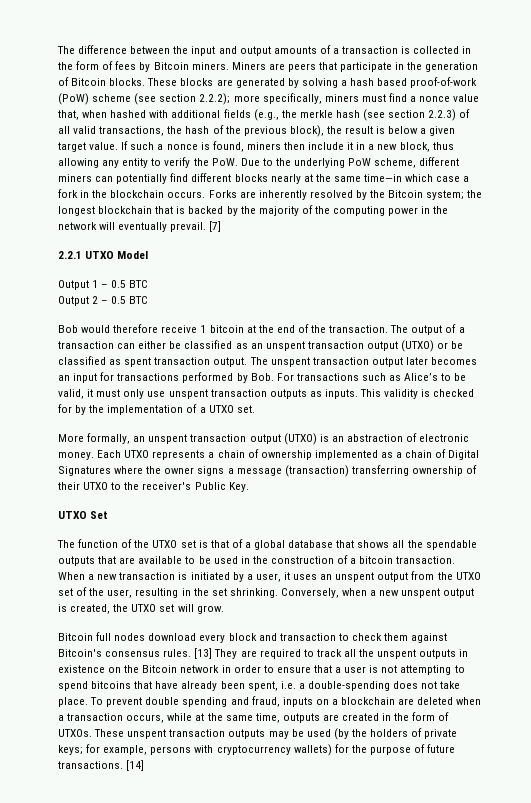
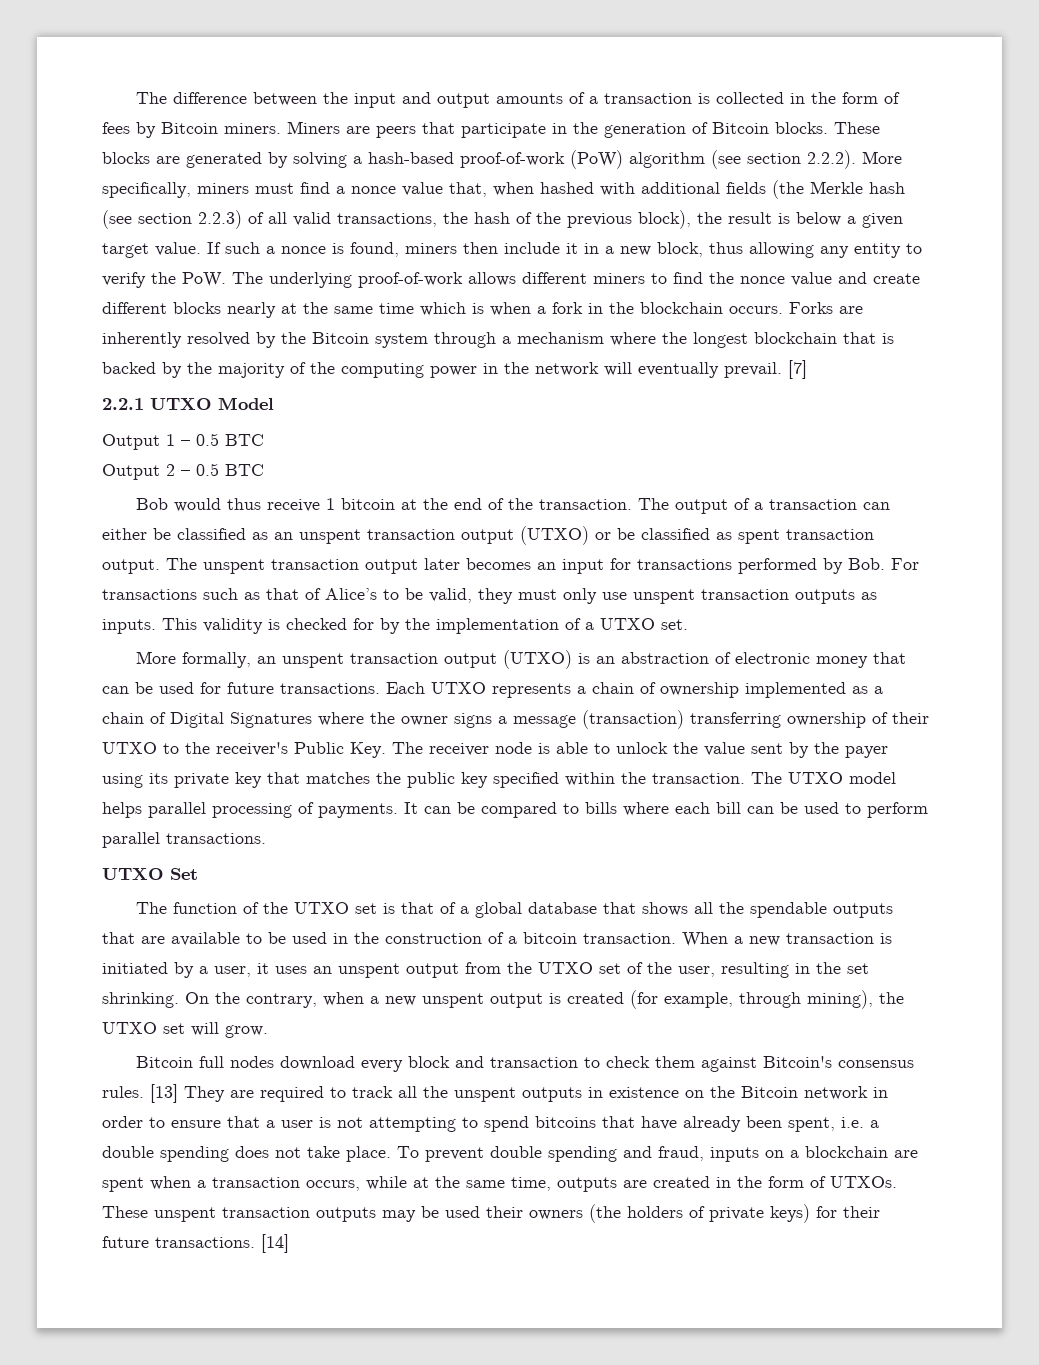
- These blocks are generated by solving a hash based proof-of-work (PoW) scheme (see section 2.2.2); more specifically, miners must find a nonce value that, when hashed with additional fields (e.g., the merkle hash (see section 2.2.3) of all valid transactions, the hash of the previous block), the result is below a given target value.
+ These blocks are generated by solving a hash-based proof-of-work (PoW) algorithm (see section 2.2.2). More specifically, miners must find a nonce value that, when hashed with additional fields (the Merkle hash (see section 2.2.3) of all valid transactions, the hash of the previous block), the result is below a given target value.
- If such a nonce is found, miners then include it in a new block, thus allowing any entity to verify the PoW. Due to the underlying PoW scheme, different miners can potentially find different blocks nearly at the same time—in which case a fork in the blockchain occurs.
+ If such a nonce is found, miners then include it in a new block, thus allowing any entity to verify the PoW. The underlying proof-of-work allows different miners to find the nonce value and create different blocks nearly at the same time which is when a fork in the blockchain occurs.
- Forks are inherently resolved by the Bitcoin system; the longest blockchain that is backed by the majority of the computing power in the network will eventually prevail.
+ Forks are inherently resolved by the Bitcoin system through a mechanism where the longest blockchain that is backed by the majority of the computing power in the network will eventually prevail.
- Bob would therefore receive 1 bitcoin at the end of the transaction.
+ Bob would thus receive 1 bitcoin at the end of the transaction.
- The unspent transaction output later becomes an input for transactions performed by Bob. For transactions such as Alice’s to be valid, it must only use unspent transaction outputs as inputs.
+ The unspent transaction output later becomes an input for transactions performed by Bob. For transactions such as that of Alice’s to be valid, they must only use unspent transaction outputs as inputs.
- More formally, an unspent transaction output (UTXO) is an abstraction of electronic money.
+ More formally, an unspent transaction output (UTXO) is an abstraction of electronic money that can be used for future transactions.
- Each UTXO represents a chain of ownership implemented as a chain of Digital Signatures where the owner signs a message (transaction) transferring ownership of their UTXO to the receiver's Public Key.
+ Each UTXO represents a chain of ownership implemented as a chain of Digital Signatures where the owner signs a message (transaction) transferring ownership of their UTXO to the receiver's Public Key. The receiver node is able to unlock the value sent by the payer using its private key that matches the public key specified within the transaction. The UTXO model helps parallel processing of payments. It can be compared to bills where each bill can be used to perform parallel transactions.
- Conversely, when a new unspent output is created, the UTXO set will grow.
+ On the contrary, when a new unspent output is created (for example, through mining), the UTXO set will grow.
- [13] They are required to track all the unspent outputs in existence on the Bitcoin network in order to ensure that a user is not attempting to spend bitcoins that have already been spent, i.e. a double-spending does not take place.
+ [13] They are required to track all the unspent outputs in existence on the Bitcoin network in order to ensure that a user is not attempting to spend bitcoins that have already been spent, i.e. a double spending does not take place.
- To prevent double spending and fraud, inputs on a blockchain are deleted when a transaction occurs, while at the same time, outputs are created in the form of UTXOs.
+ To prevent double spending and fraud, inputs on a blockchain are spent when a transaction occurs, while at the same time, outputs are created in the form of UTXOs.
- These unspent transaction outputs may be used (by the holders of private keys; for example, persons with cryptocurrency wallets) for the purpose of future transactions.
+ These unspent transaction outputs may be used their owners (the holders of private keys) for their future transactions.

